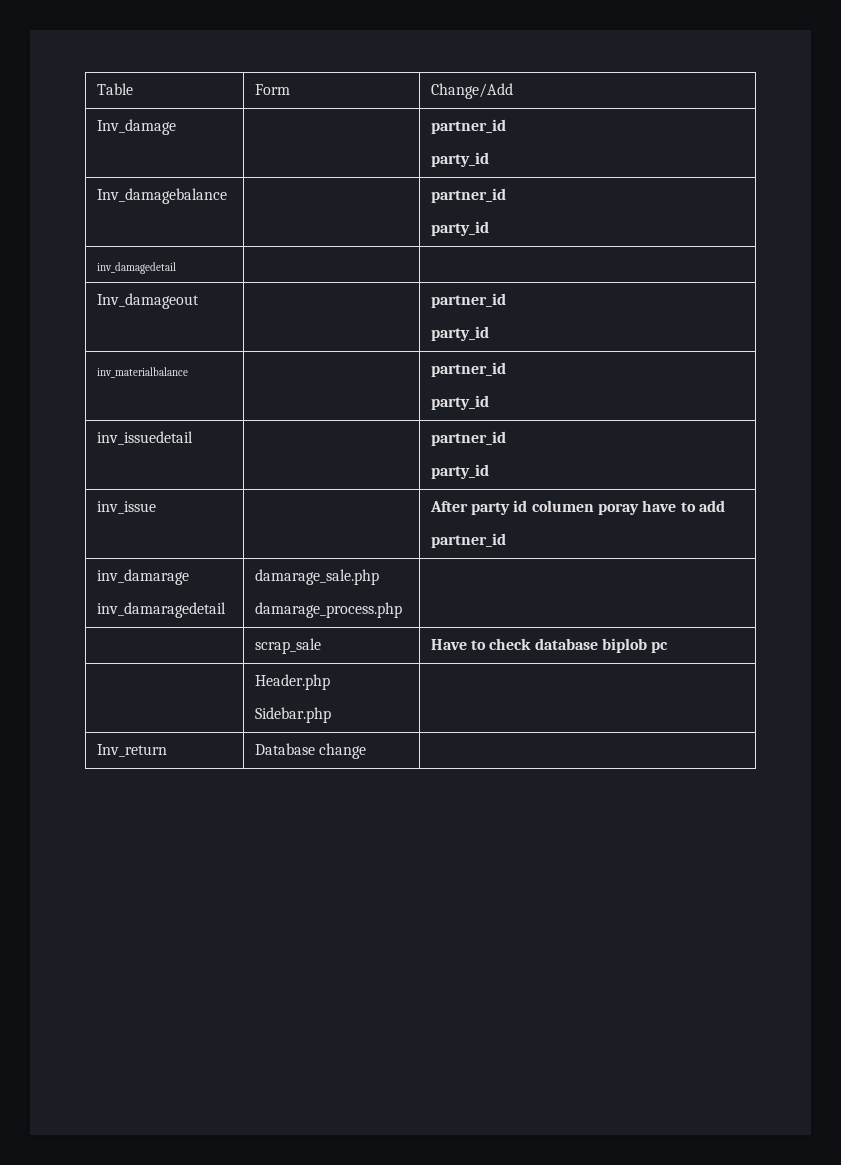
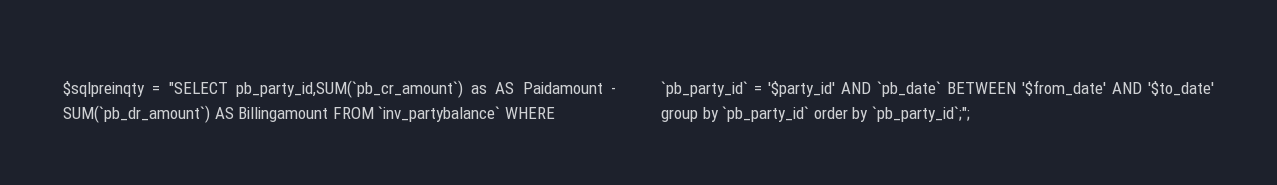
- Table | Form | Change/Add
- Inv_damage | | partner_id
- party_id
- Inv_damagebalance | | partner_id
- party_id
- inv_damagedetail | |
- Inv_damageout | | partner_id
- party_id
- inv_materialbalance | | partner_id
- party_id
- inv_issuedetail | | partner_id
- party_id
- inv_issue | | After party id columen poray have to add
- partner_id
- inv_damarage
- inv_damaragedetail | damarage_sale.php
- damarage_process.php |
- | scrap_sale | Have to check database biplob pc
- | Header.php
- Sidebar.php |
- Inv_return | Database change |
+ $sqlpreinqty = "SELECT pb_party_id,SUM(`pb_cr_amount`) as AS Paidamount - SUM(`pb_dr_amount`) AS Billingamount FROM `inv_partybalance` WHERE `pb_party_id` = '$party_id' AND `pb_date` BETWEEN '$from_date' AND '$to_date' group by `pb_party_id` order by `pb_party_id`;";

